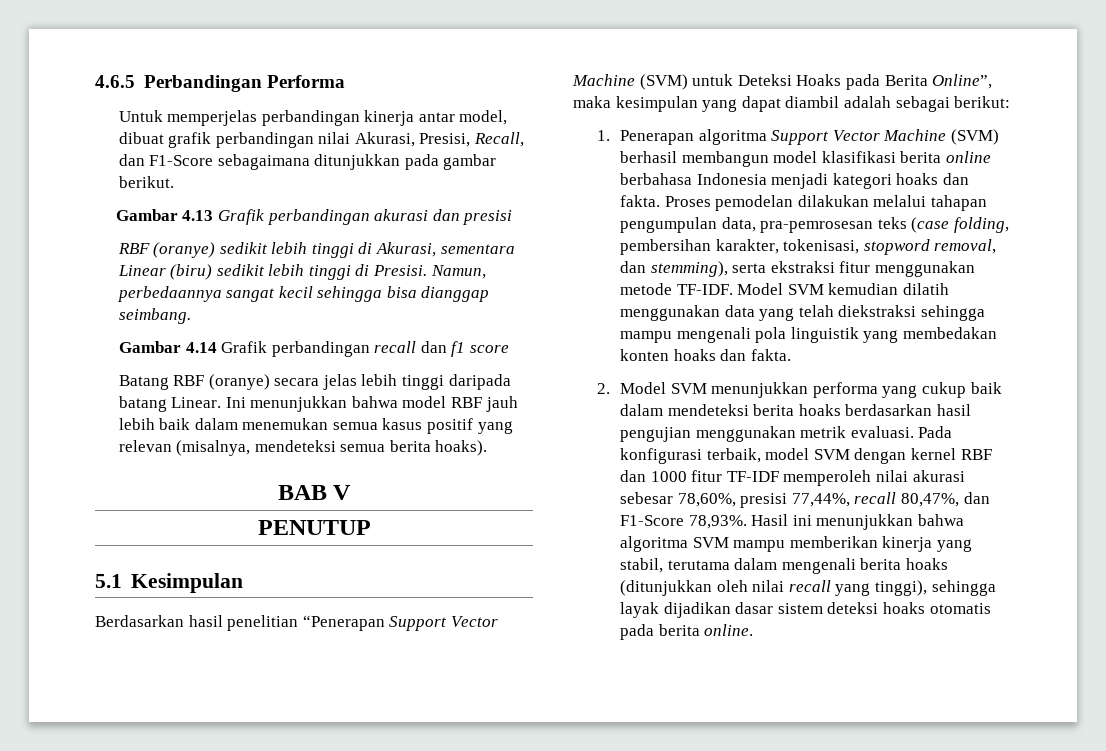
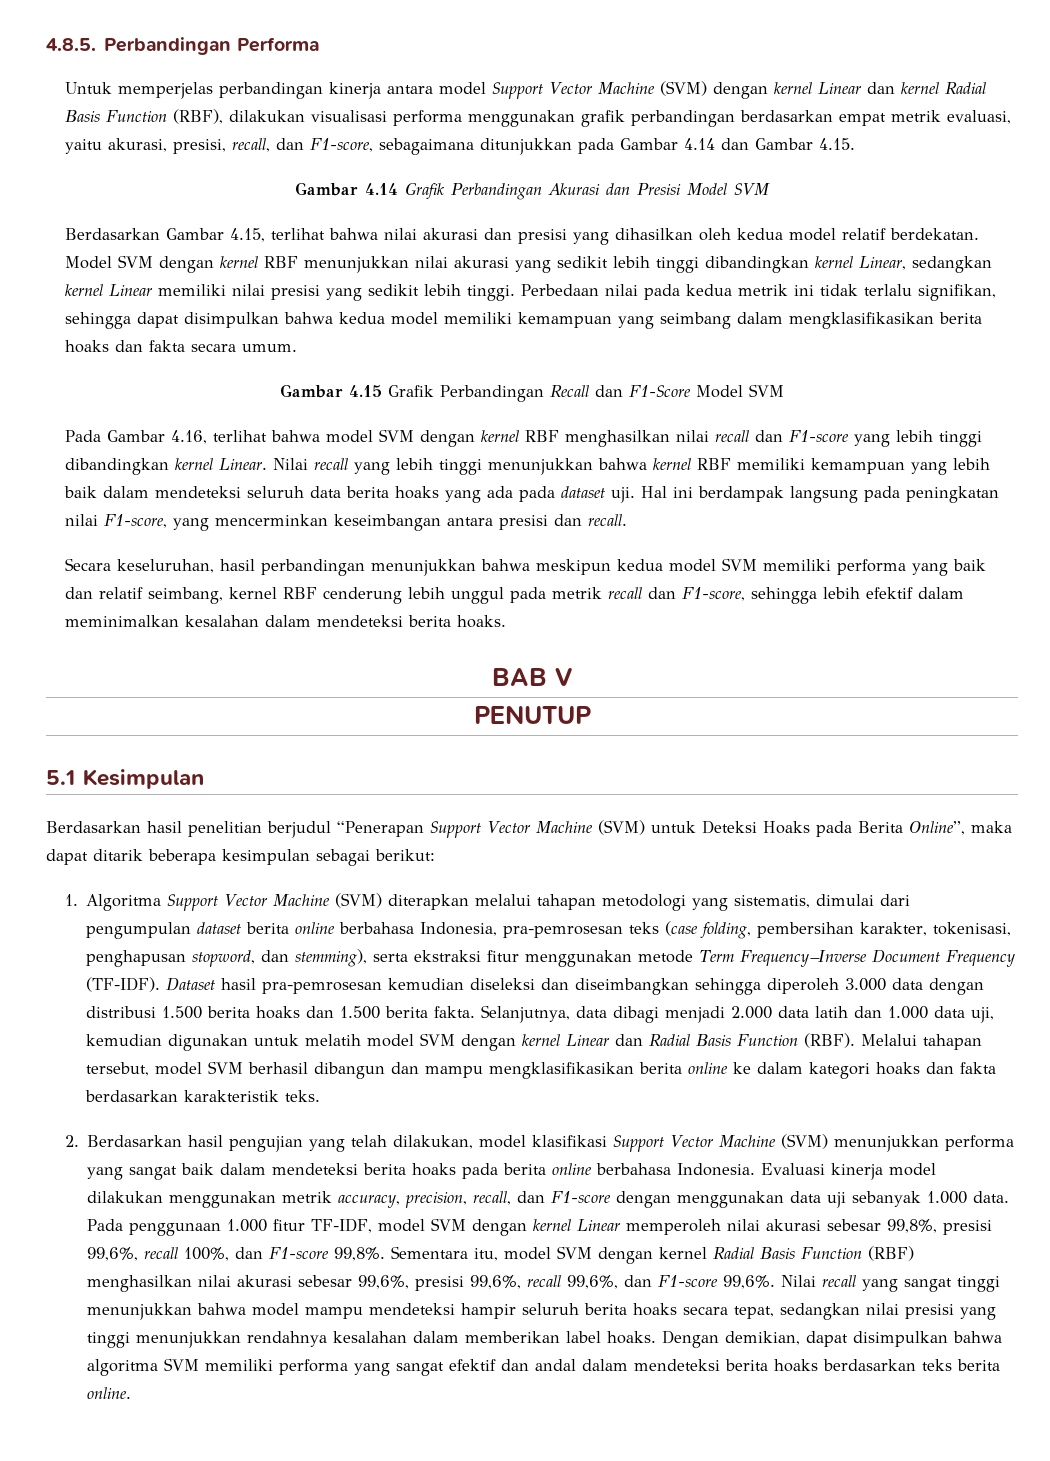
- 4.6.5 Perbandingan Performa
+ 4.8.5. Perbandingan Performa
- Untuk memperjelas perbandingan kinerja antar model, dibuat grafik perbandingan nilai Akurasi, Presisi, Recall, dan F1-Score sebagaimana ditunjukkan pada gambar berikut.
- Gambar 4.13 Grafik perbandingan akurasi dan presisi
- RBF (oranye) sedikit lebih tinggi di Akurasi, sementara Linear (biru) sedikit lebih tinggi di Presisi. Namun, perbedaannya sangat kecil sehingga bisa dianggap seimbang.
- Gambar 4.14 Grafik perbandingan recall dan f1 score
- Batang RBF (oranye) secara jelas lebih tinggi daripada batang Linear. Ini menunjukkan bahwa model RBF jauh lebih baik dalam menemukan semua kasus positif yang relevan (misalnya, mendeteksi semua berita hoaks).
+ Untuk memperjelas perbandingan kinerja antara model Support Vector Machine (SVM) dengan kernel Linear dan kernel Radial Basis Function (RBF), dilakukan visualisasi performa menggunakan grafik perbandingan berdasarkan empat metrik evaluasi, yaitu akurasi, presisi, recall, dan F1-score, sebagaimana ditunjukkan pada Gambar 4.14 dan Gambar 4.15.
+ Gambar 4.14 Grafik Perbandingan Akurasi dan Presisi Model SVM
+ Berdasarkan Gambar 4.15, terlihat bahwa nilai akurasi dan presisi yang dihasilkan oleh kedua model relatif berdekatan. Model SVM dengan kernel RBF menunjukkan nilai akurasi yang sedikit lebih tinggi dibandingkan kernel Linear, sedangkan kernel Linear memiliki nilai presisi yang sedikit lebih tinggi. Perbedaan nilai pada kedua metrik ini tidak terlalu signifikan, sehingga dapat disimpulkan bahwa kedua model memiliki kemampuan yang seimbang dalam mengklasifikasikan berita hoaks dan fakta secara umum.
+ Gambar 4.15 Grafik Perbandingan Recall dan F1-Score Model SVM
+ Pada Gambar 4.16, terlihat bahwa model SVM dengan kernel RBF menghasilkan nilai recall dan F1-score yang lebih tinggi dibandingkan kernel Linear. Nilai recall yang lebih tinggi menunjukkan bahwa kernel RBF memiliki kemampuan yang lebih baik dalam mendeteksi seluruh data berita hoaks yang ada pada dataset uji. Hal ini berdampak langsung pada peningkatan nilai F1-score, yang mencerminkan keseimbangan antara presisi dan recall.
+ Secara keseluruhan, hasil perbandingan menunjukkan bahwa meskipun kedua model SVM memiliki performa yang baik dan relatif seimbang, kernel RBF cenderung lebih unggul pada metrik recall dan F1-score, sehingga lebih efektif dalam meminimalkan kesalahan dalam mendeteksi berita hoaks.
- Berdasarkan hasil penelitian “Penerapan Support Vector Machine (SVM) untuk Deteksi Hoaks pada Berita Online”, maka kesimpulan yang dapat diambil adalah sebagai berikut:
+ Berdasarkan hasil penelitian berjudul “Penerapan Support Vector Machine (SVM) untuk Deteksi Hoaks pada Berita Online”, maka dapat ditarik beberapa kesimpulan sebagai berikut:
- 1. Penerapan algoritma Support Vector Machine (SVM) berhasil membangun model klasifikasi berita online berbahasa Indonesia menjadi kategori hoaks dan fakta. Proses pemodelan dilakukan melalui tahapan pengumpulan data, pra-pemrosesan teks (case folding, pembersihan karakter, tokenisasi, stopword removal, dan stemming), serta ekstraksi fitur menggunakan metode TF-IDF. Model SVM kemudian dilatih menggunakan data yang telah diekstraksi sehingga mampu mengenali pola linguistik yang membedakan konten hoaks dan fakta.
- 2. Model SVM menunjukkan performa yang cukup baik dalam mendeteksi berita hoaks berdasarkan hasil pengujian menggunakan metrik evaluasi. Pada konfigurasi terbaik, model SVM dengan kernel RBF dan 1000 fitur TF-IDF memperoleh nilai akurasi sebesar 78,60%, presisi 77,44%, recall 80,47%, dan F1-Score 78,93%. Hasil ini menunjukkan bahwa algoritma SVM mampu memberikan kinerja yang stabil, terutama dalam mengenali berita hoaks (ditunjukkan oleh nilai recall yang tinggi), sehingga layak dijadikan dasar sistem deteksi hoaks otomatis pada berita online.
+ 1. Algoritma Support Vector Machine (SVM) diterapkan melalui tahapan metodologi yang sistematis, dimulai dari pengumpulan dataset berita online berbahasa Indonesia, pra-pemrosesan teks (case folding, pembersihan karakter, tokenisasi, penghapusan stopword, dan stemming), serta ekstraksi fitur menggunakan metode Term Frequency–Inverse Document Frequency (TF-IDF). Dataset hasil pra-pemrosesan kemudian diseleksi dan diseimbangkan sehingga diperoleh 3.000 data dengan distribusi 1.500 berita hoaks dan 1.500 berita fakta. Selanjutnya, data dibagi menjadi 2.000 data latih dan 1.000 data uji, kemudian digunakan untuk melatih model SVM dengan kernel Linear dan Radial Basis Function (RBF). Melalui tahapan tersebut, model SVM berhasil dibangun dan mampu mengklasifikasikan berita online ke dalam kategori hoaks dan fakta berdasarkan karakteristik teks.
+ 2. Berdasarkan hasil pengujian yang telah dilakukan, model klasifikasi Support Vector Machine (SVM) menunjukkan performa yang sangat baik dalam mendeteksi berita hoaks pada berita online berbahasa Indonesia. Evaluasi kinerja model dilakukan menggunakan metrik accuracy, precision, recall, dan F1-score dengan menggunakan data uji sebanyak 1.000 data. Pada penggunaan 1.000 fitur TF-IDF, model SVM dengan kernel Linear memperoleh nilai akurasi sebesar 99,8%, presisi 99,6%, recall 100%, dan F1-score 99,8%. Sementara itu, model SVM dengan kernel Radial Basis Function (RBF) menghasilkan nilai akurasi sebesar 99,6%, presisi 99,6%, recall 99,6%, dan F1-score 99,6%. Nilai recall yang sangat tinggi menunjukkan bahwa model mampu mendeteksi hampir seluruh berita hoaks secara tepat, sedangkan nilai presisi yang tinggi menunjukkan rendahnya kesalahan dalam memberikan label hoaks. Dengan demikian, dapat disimpulkan bahwa algoritma SVM memiliki performa yang sangat efektif dan andal dalam mendeteksi berita hoaks berdasarkan teks berita online.

